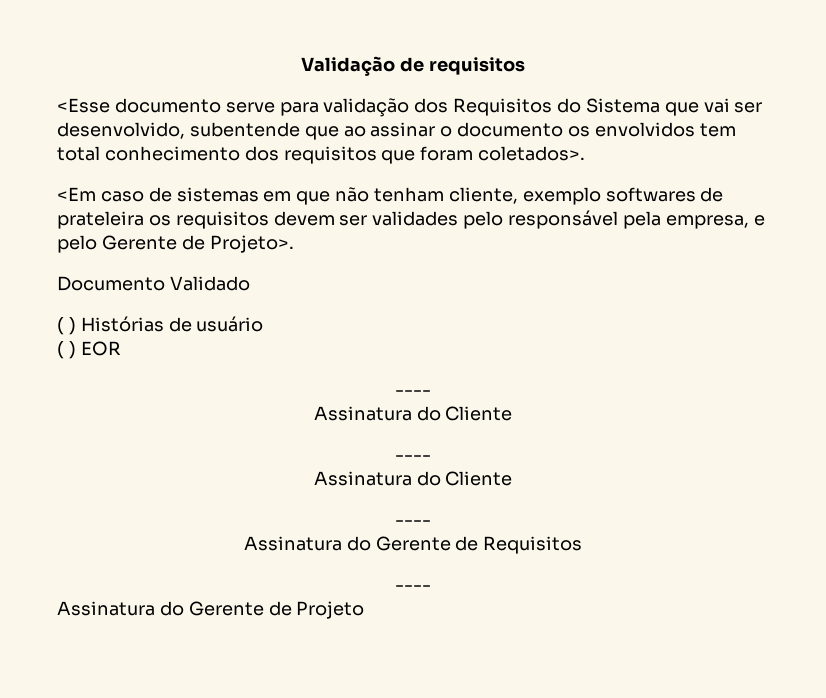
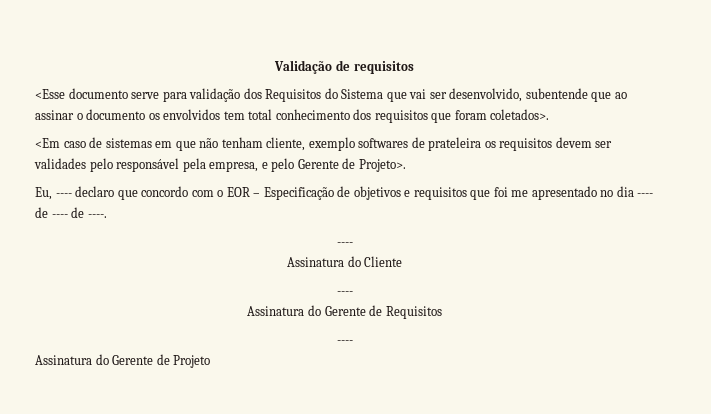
- Documento Validado
- ( ) Histórias de usuário
- ( ) EOR
- ----
- Assinatura do Cliente
+ Eu, ---- declaro que concordo com o EOR – Especificação de objetivos e requisitos que foi me apresentado no dia ---- de ---- de ----.

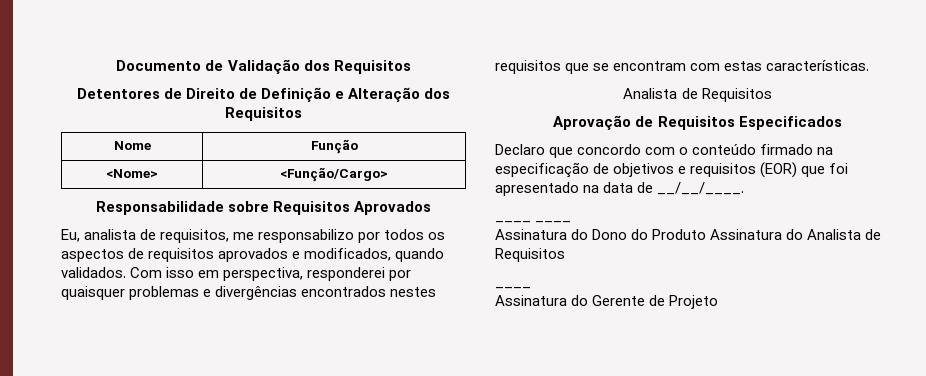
- Validação de requisitos
- <Esse documento serve para validação dos Requisitos do Sistema que vai ser desenvolvido, subentende que ao assinar o documento os envolvidos tem total conhecimento dos requisitos que foram coletados>.
- <Em caso de sistemas em que não tenham cliente, exemplo softwares de prateleira os requisitos devem ser validades pelo responsável pela empresa, e pelo Gerente de Projeto>.
- Eu, ---- declaro que concordo com o EOR – Especificação de objetivos e requisitos que foi me apresentado no dia ---- de ---- de ----.
- ----
- Assinatura do Cliente
- ----
- Assinatura do Gerente de Requisitos
- ----
+ Documento de Validação dos Requisitos
+ Detentores de Direito de Definição e Alteração dos Requisitos
+ Nome | Função
+ <Nome> | <Função/Cargo>
+ Responsabilidade sobre Requisitos Aprovados
+ Eu, analista de requisitos, me responsabilizo por todos os aspectos de requisitos aprovados e modificados, quando validados. Com isso em perspectiva, responderei por quaisquer problemas e divergências encontrados nestes requisitos que se encontram com estas características.
+ Analista de Requisitos
+ Aprovação de Requisitos Especificados
+ Declaro que concordo com o conteúdo firmado na especificação de objetivos e requisitos (EOR) que foi apresentado na data de __/__/____.
+ ____ ____
+ Assinatura do Dono do Produto Assinatura do Analista de Requisitos
+ ____

